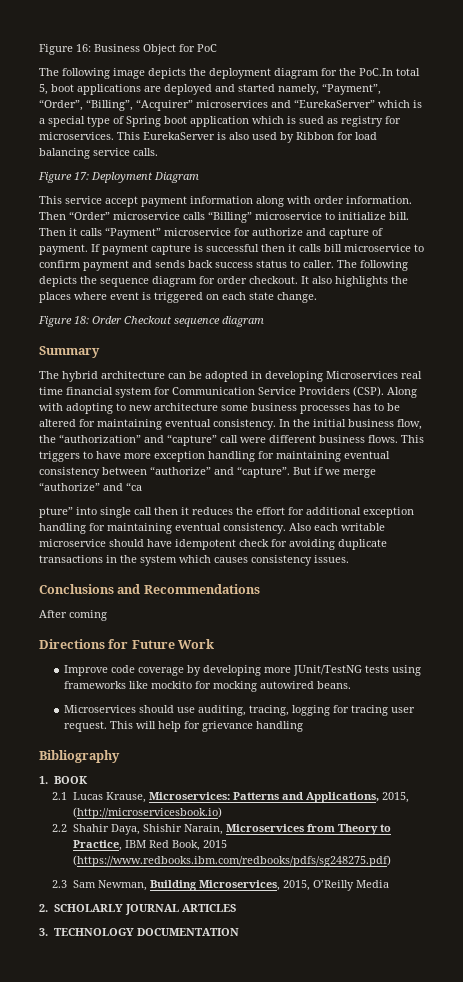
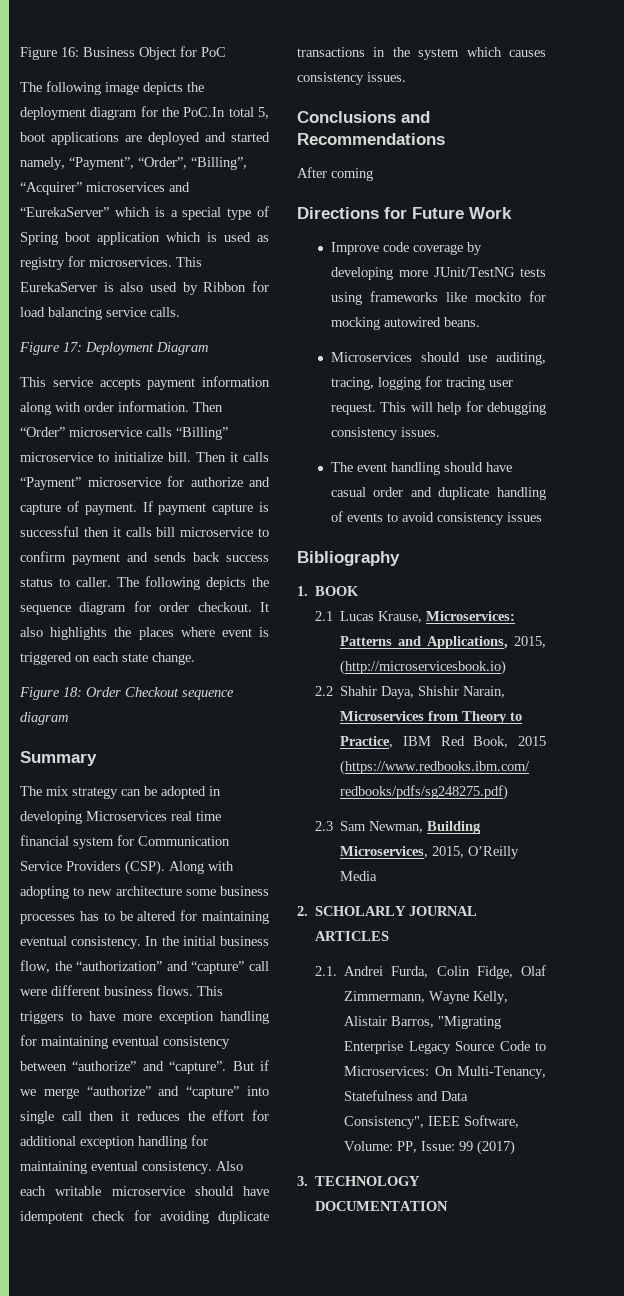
- The following image depicts the deployment diagram for the PoC.In total 5, boot applications are deployed and started namely, “Payment”, “Order”, “Billing”, “Acquirer” microservices and “EurekaServer” which is a special type of Spring boot application which is sued as registry for microservices.
+ The following image depicts the deployment diagram for the PoC.In total 5, boot applications are deployed and started namely, “Payment”, “Order”, “Billing”, “Acquirer” microservices and “EurekaServer” which is a special type of Spring boot application which is used as registry for microservices.
- This service accept payment information along with order information.
+ This service accepts payment information along with order information.
- The hybrid architecture can be adopted in developing Microservices real time financial system for Communication Service Providers (CSP).
+ The mix strategy can be adopted in developing Microservices real time financial system for Communication Service Providers (CSP).
- But if we merge “authorize” and “ca
- pture” into single call then it reduces the effort for additional exception handling for maintaining eventual consistency.
+ But if we merge “authorize” and “capture” into single call then it reduces the effort for additional exception handling for maintaining eventual consistency.
- This will help for grievance handling
+ This will help for debugging consistency issues.
+ The event handling should have casual order and duplicate handling of events to avoid consistency issues
+ 2.1. Andrei Furda, Colin Fidge, Olaf Zimmermann, Wayne Kelly, Alistair Barros, "Migrating Enterprise Legacy Source Code to Microservices: On Multi-Tenancy, Statefulness and Data Consistency", IEEE Software, Volume: PP, Issue: 99 (2017)

